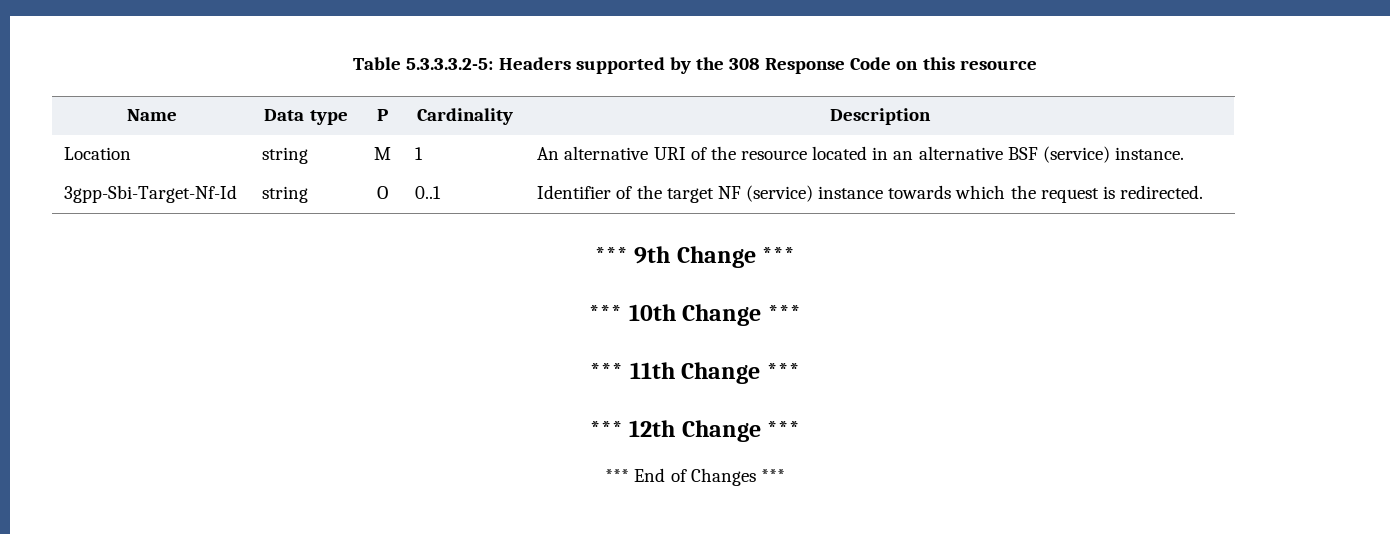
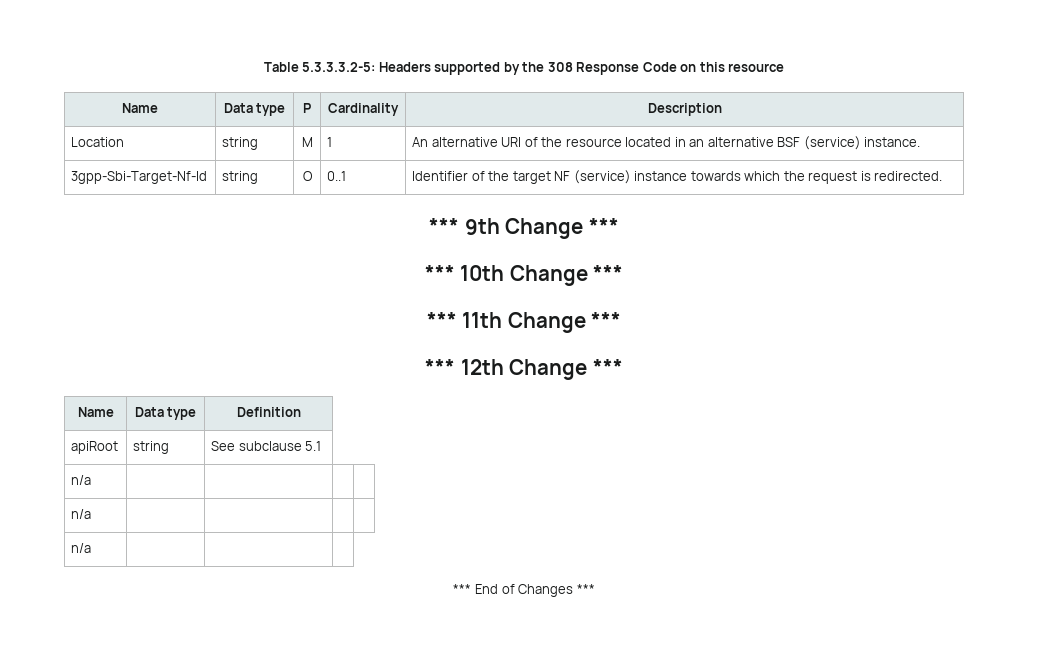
+ Name | Data type | Definition
+ apiRoot | string | See subclause 5.1
+ n/a | | | |
+ n/a | | | |
+ n/a | | |

